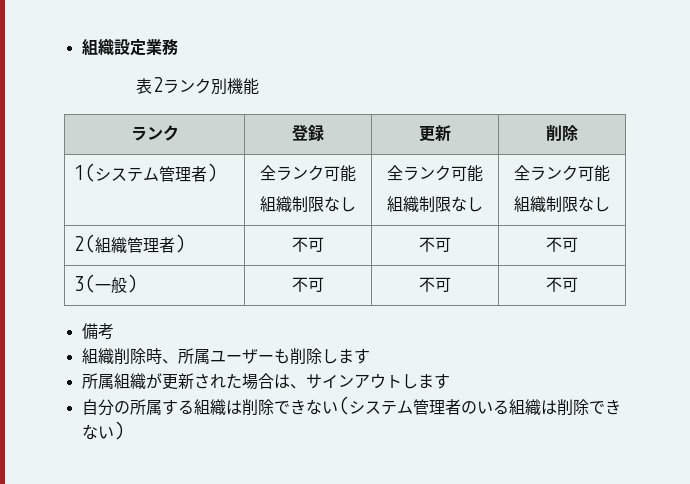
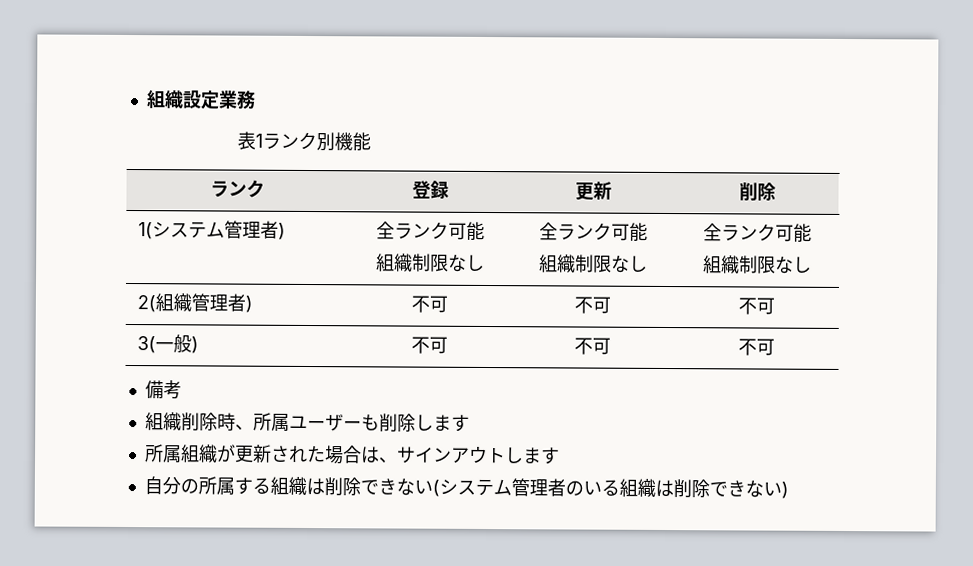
- 表2ランク別機能
+ 表1ランク別機能

